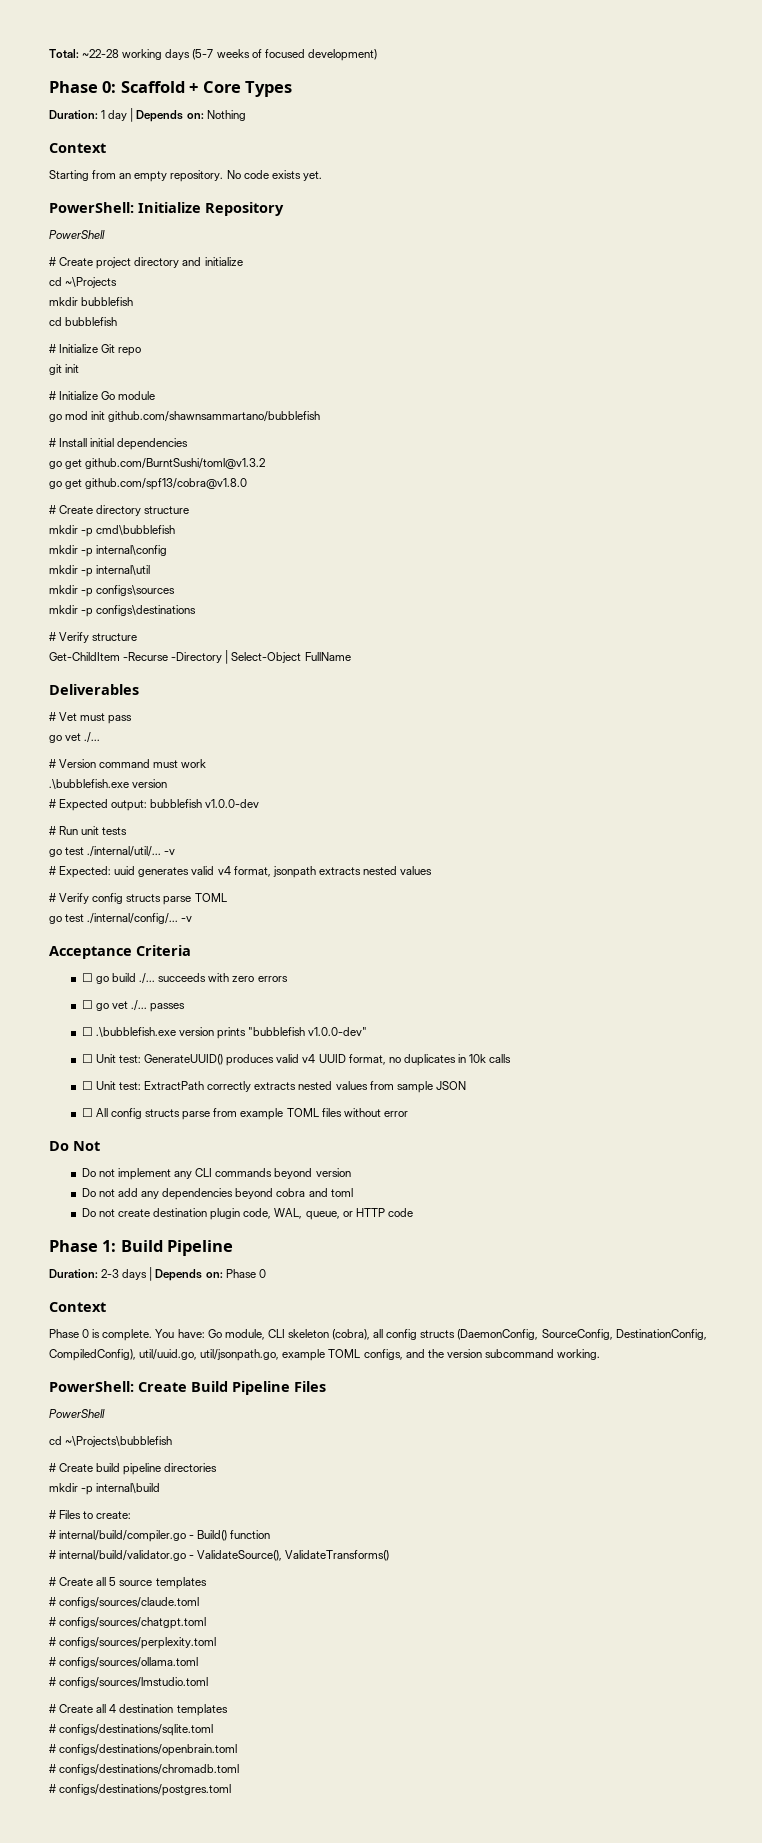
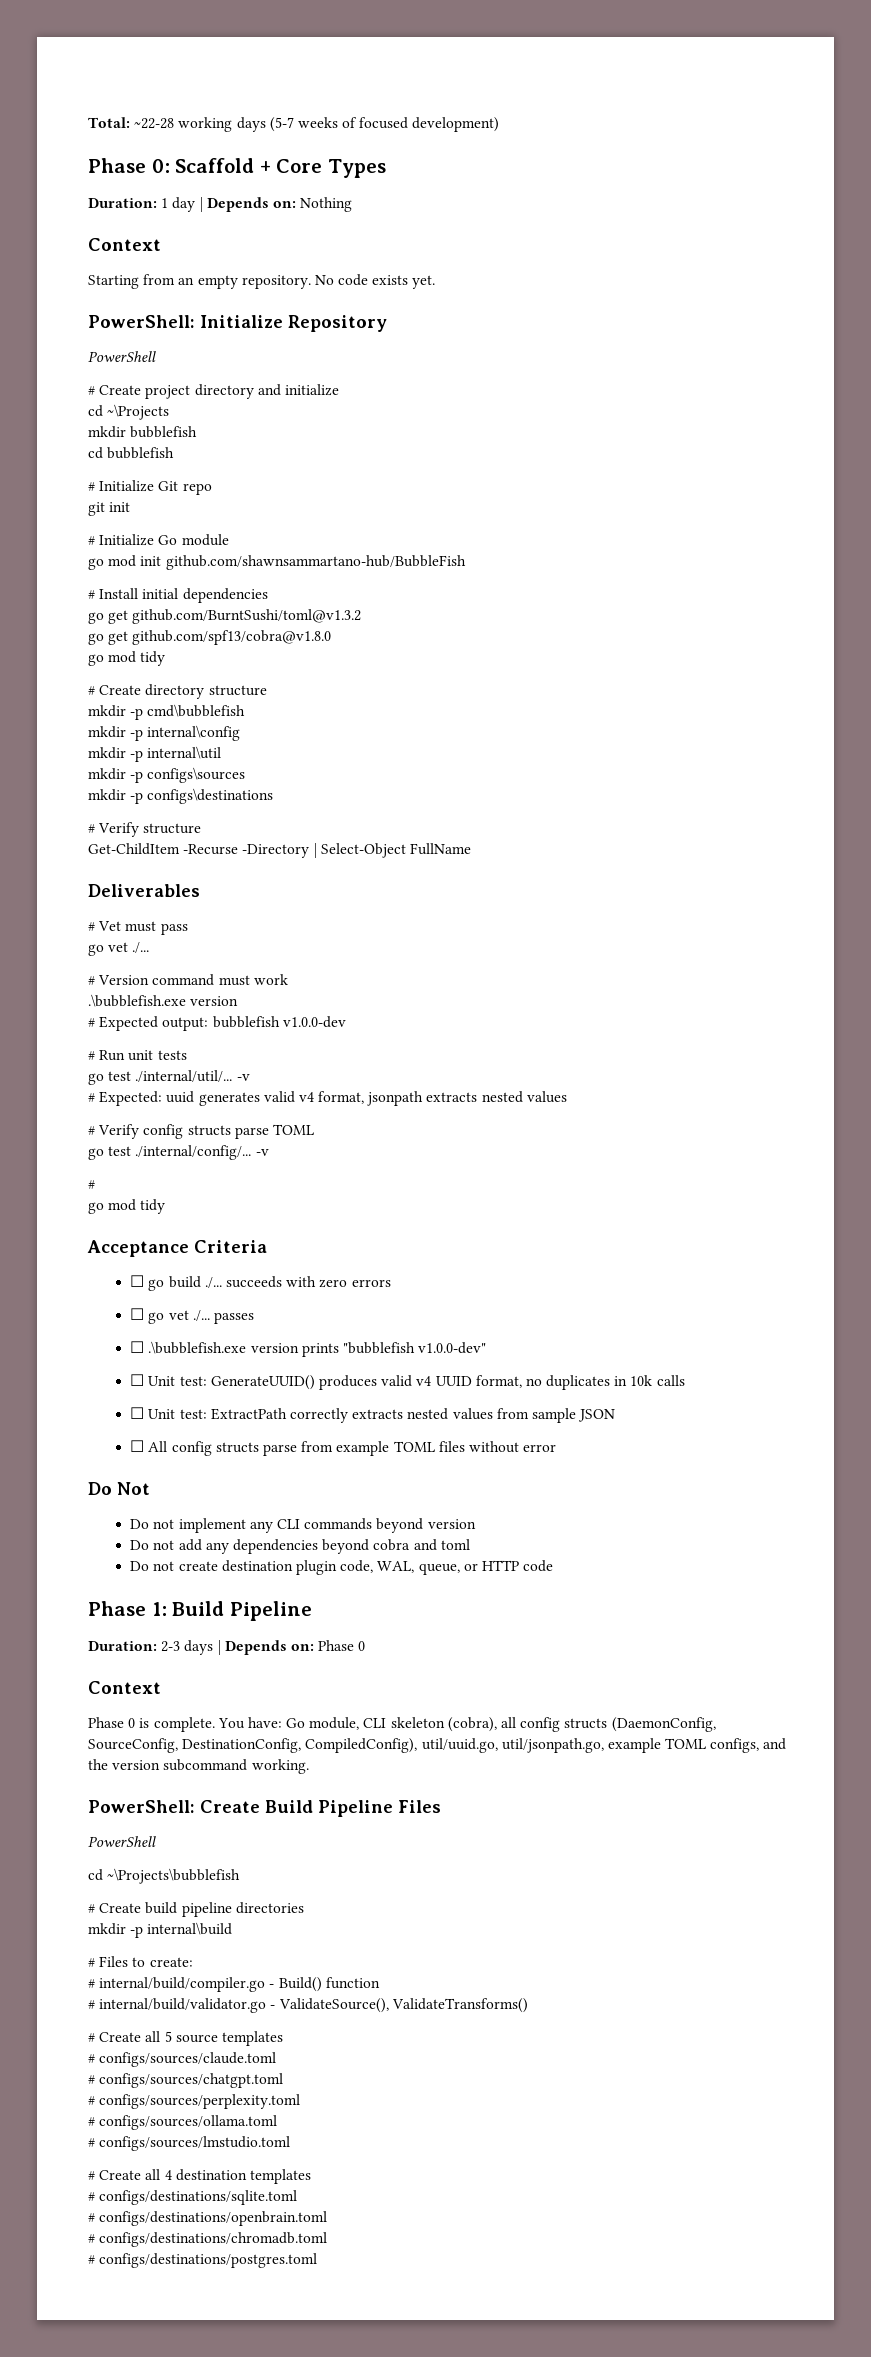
- go mod init github.com/shawnsammartano/bubblefish
+ go mod init github.com/shawnsammartano-hub/BubbleFish
  go get github.com/spf13/cobra@v1.8.0
+ go mod tidy
  go test ./internal/config/... -v
+ #
+ go mod tidy

